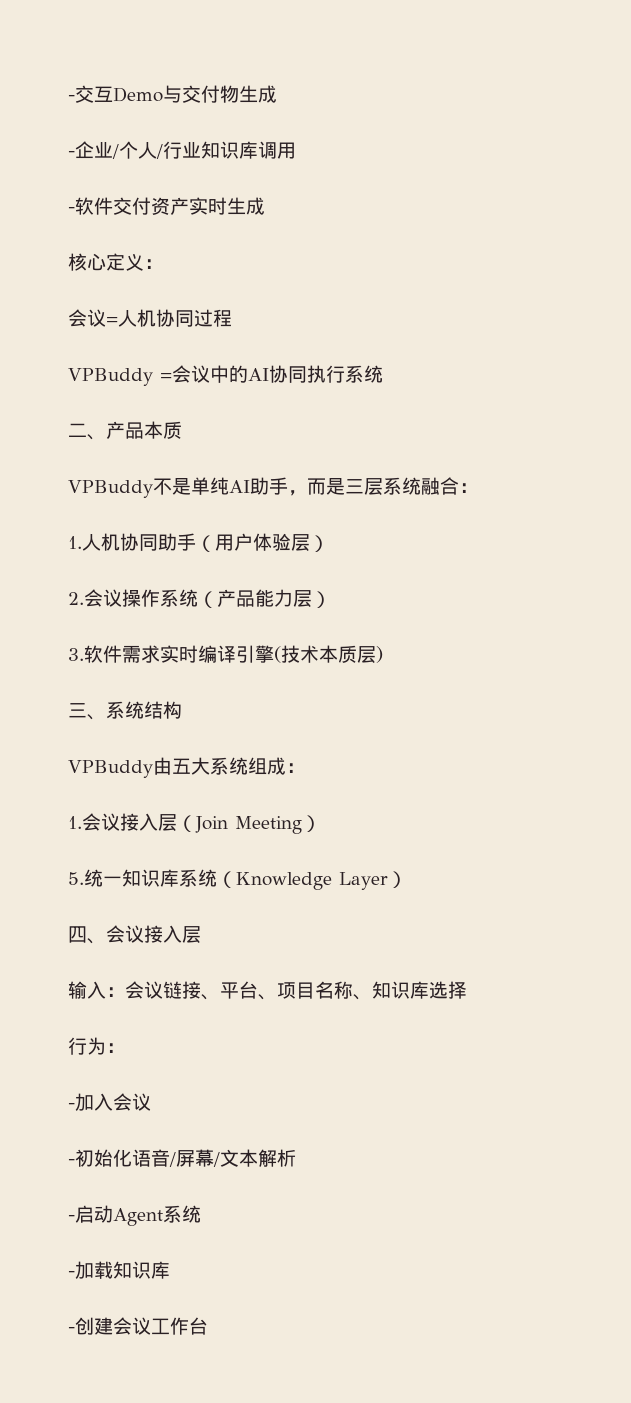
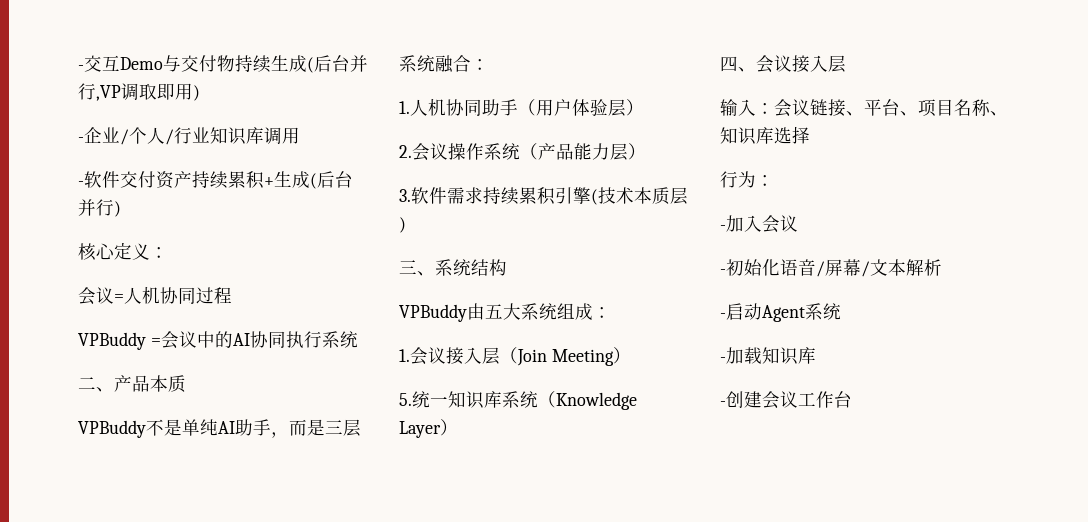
- -交互Demo与交付物生成
+ -交互Demo与交付物持续生成(后台并行,VP调取即用)
- -软件交付资产实时生成
+ -软件交付资产持续累积+生成(后台并行)
- 3.软件需求实时编译引擎(技术本质层)
+ 3.软件需求持续累积引擎(技术本质层)

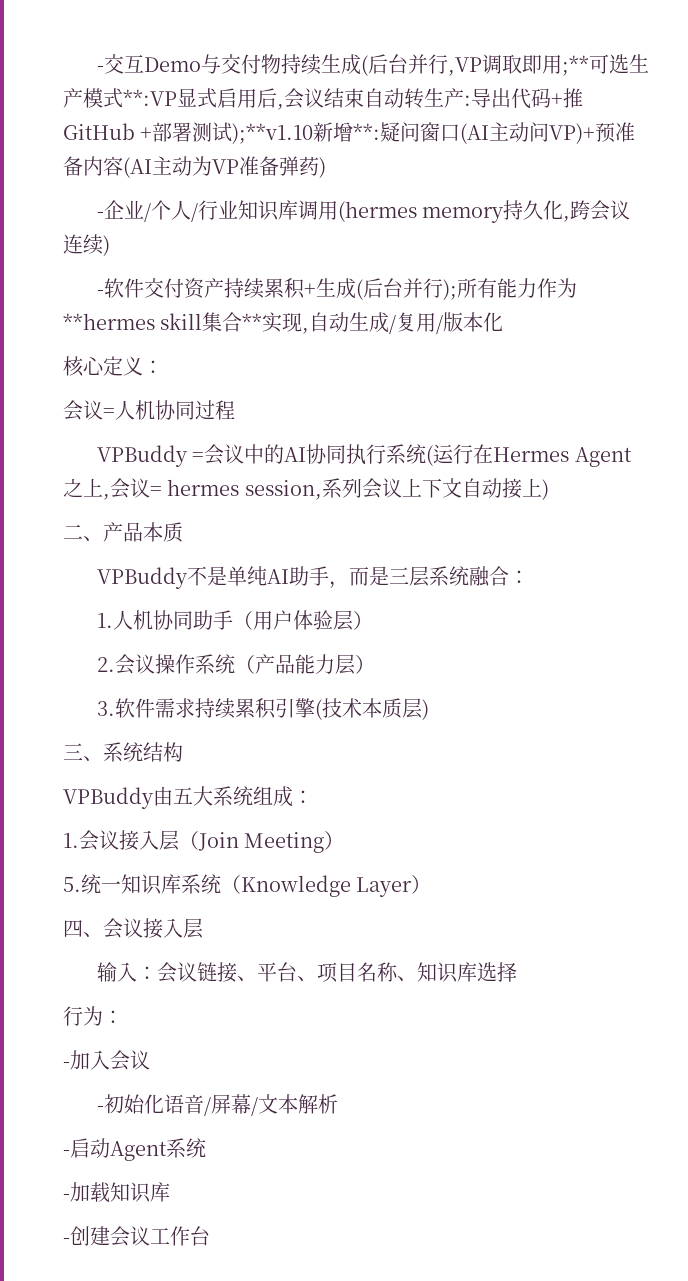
- -交互Demo与交付物持续生成(后台并行,VP调取即用)
+ -交互Demo与交付物持续生成(后台并行,VP调取即用;**可选生产模式**:VP显式启用后,会议结束自动转生产:导出代码+推GitHub +部署测试);**v1.10新增**:疑问窗口(AI主动问VP)+预准备内容(AI主动为VP准备弹药)
- -企业/个人/行业知识库调用
+ -企业/个人/行业知识库调用(hermes memory持久化,跨会议连续)
- -软件交付资产持续累积+生成(后台并行)
+ -软件交付资产持续累积+生成(后台并行);所有能力作为**hermes skill集合**实现,自动生成/复用/版本化
- VPBuddy =会议中的AI协同执行系统
+ VPBuddy =会议中的AI协同执行系统(运行在Hermes Agent之上,会议= hermes session,系列会议上下文自动接上)

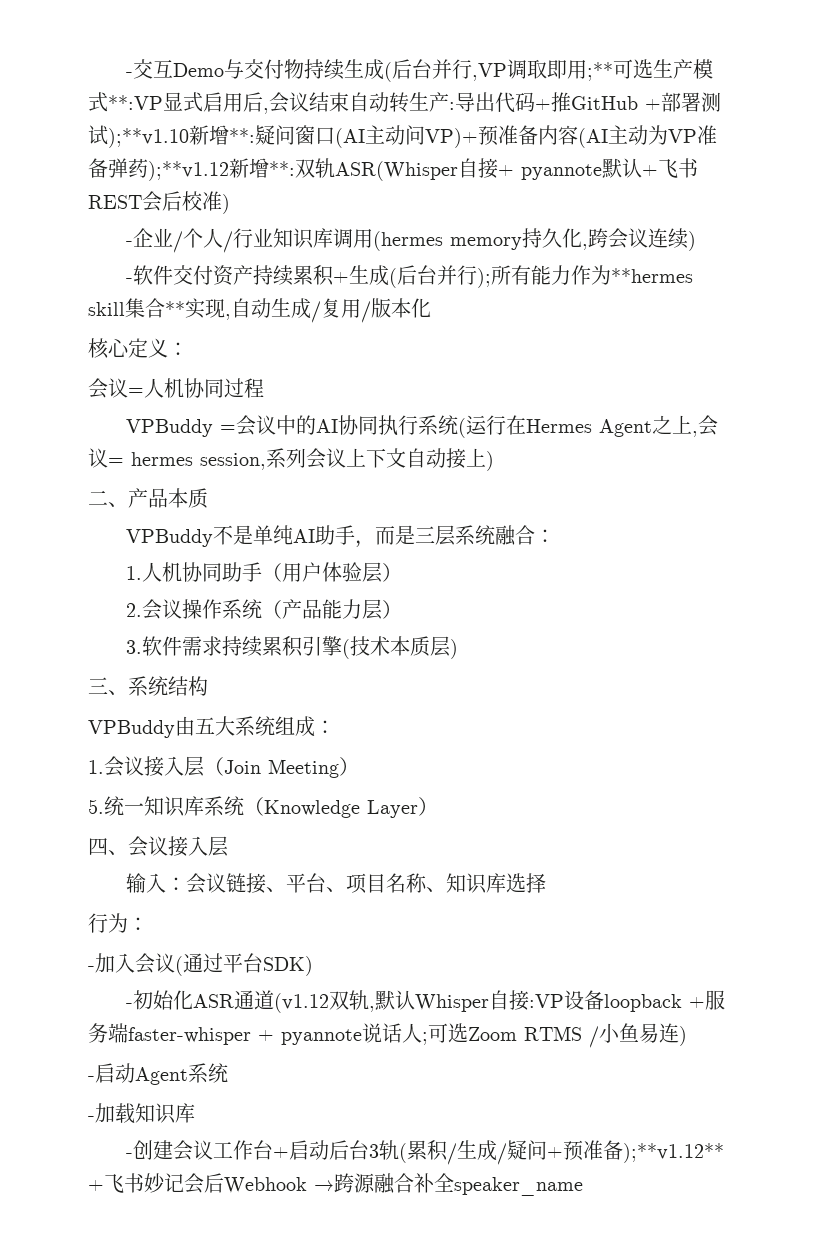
- -交互Demo与交付物持续生成(后台并行,VP调取即用;**可选生产模式**:VP显式启用后,会议结束自动转生产:导出代码+推GitHub +部署测试);**v1.10新增**:疑问窗口(AI主动问VP)+预准备内容(AI主动为VP准备弹药)
+ -交互Demo与交付物持续生成(后台并行,VP调取即用;**可选生产模式**:VP显式启用后,会议结束自动转生产:导出代码+推GitHub +部署测试);**v1.10新增**:疑问窗口(AI主动问VP)+预准备内容(AI主动为VP准备弹药);**v1.12新增**:双轨ASR(Whisper自接+ pyannote默认+飞书REST会后校准)
- -加入会议
+ -加入会议(通过平台SDK)
- -初始化语音/屏幕/文本解析
+ -初始化ASR通道(v1.12双轨,默认Whisper自接:VP设备loopback +服务端faster-whisper + pyannote说话人;可选Zoom RTMS /小鱼易连)
- -创建会议工作台
+ -创建会议工作台+启动后台3轨(累积/生成/疑问+预准备);**v1.12** +飞书妙记会后Webhook →跨源融合补全speaker_name

